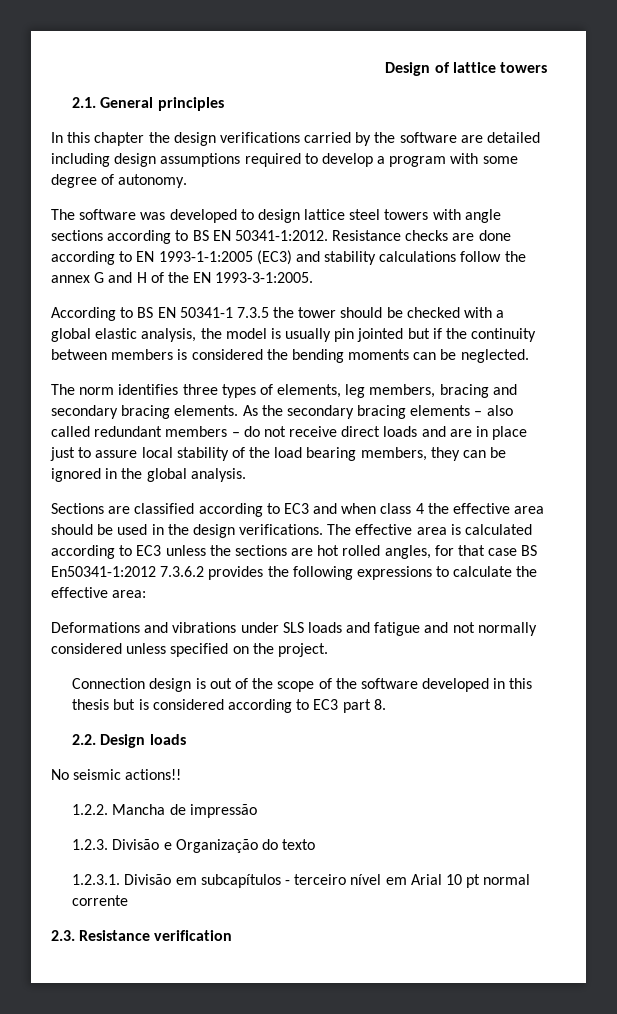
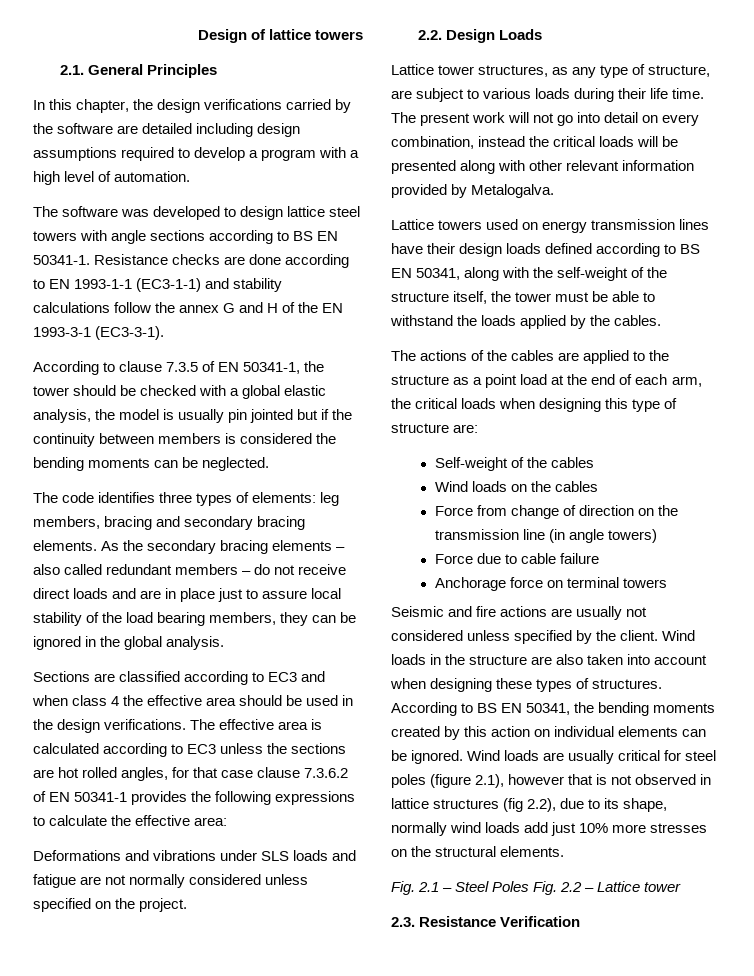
- 2.1. General principles
+ 2.1. General Principles
- In this chapter the design verifications carried by the software are detailed including design assumptions required to develop a program with some degree of autonomy.
+ In this chapter, the design verifications carried by the software are detailed including design assumptions required to develop a program with a high level of automation.
- The software was developed to design lattice steel towers with angle sections according to BS EN 50341-1:2012.
+ The software was developed to design lattice steel towers with angle sections according to BS EN 50341-1.
- Resistance checks are done according to EN 1993-1-1:2005 (EC3) and stability calculations follow the annex G and H of the EN 1993-3-1:2005.
- According to BS EN 50341-1 7.3.5 the tower should be checked with a global elastic analysis, the model is usually pin jointed but if the continuity between members is considered the bending moments can be neglected.
+ Resistance checks are done according to EN 1993-1-1 (EC3-1-1) and stability calculations follow the annex G and H of the EN 1993-3-1 (EC3-3-1).
+ According to clause 7.3.5 of EN 50341-1, the tower should be checked with a global elastic analysis, the model is usually pin jointed but if the continuity between members is considered the bending moments can be neglected.
- The norm identifies three types of elements, leg members, bracing and secondary bracing elements.
+ The code identifies three types of elements: leg members, bracing and secondary bracing elements.
- The effective area is calculated according to EC3 unless the sections are hot rolled angles, for that case BS En50341-1:2012 7.3.6.2 provides the following expressions to calculate the effective area:
+ The effective area is calculated according to EC3 unless the sections are hot rolled angles, for that case clause 7.3.6.2 of EN 50341-1 provides the following expressions to calculate the effective area:
- Deformations and vibrations under SLS loads and fatigue and not normally considered unless specified on the project.
+ Deformations and vibrations under SLS loads and fatigue are not normally considered unless specified on the project.
- Connection design is out of the scope of the software developed in this thesis but is considered according to EC3 part 8.
- 2.2. Design loads
- No seismic actions!!
- 1.2.2. Mancha de impressão
- 1.2.3. Divisão e Organização do texto
- 1.2.3.1. Divisão em subcapítulos - terceiro nível em Arial 10 pt normal corrente
+ 2.2. Design Loads
+ Lattice tower structures, as any type of structure, are subject to various loads during their life time. The present work will not go into detail on every combination, instead the critical loads will be presented along with other relevant information provided by Metalogalva.
+ Lattice towers used on energy transmission lines have their design loads defined according to BS EN 50341, along with the self-weight of the structure itself, the tower must be able to withstand the loads applied by the cables.
+ The actions of the cables are applied to the structure as a point load at the end of each arm, the critical loads when designing this type of structure are:
+ Self-weight of the cables
+ Wind loads on the cables
+ Force from change of direction on the transmission line (in angle towers)
+ Force due to cable failure
+ Anchorage force on terminal towers
+ Seismic and fire actions are usually not considered unless specified by the client. Wind loads in the structure are also taken into account when designing these types of structures. According to BS EN 50341, the bending moments created by this action on individual elements can be ignored. Wind loads are usually critical for steel poles (figure 2.1), however that is not observed in lattice structures (fig 2.2), due to its shape, normally wind loads add just 10% more stresses on the structural elements.
+ Fig. 2.1 – Steel Poles Fig. 2.2 – Lattice tower
- 2.3. Resistance verification
+ 2.3. Resistance Verification

